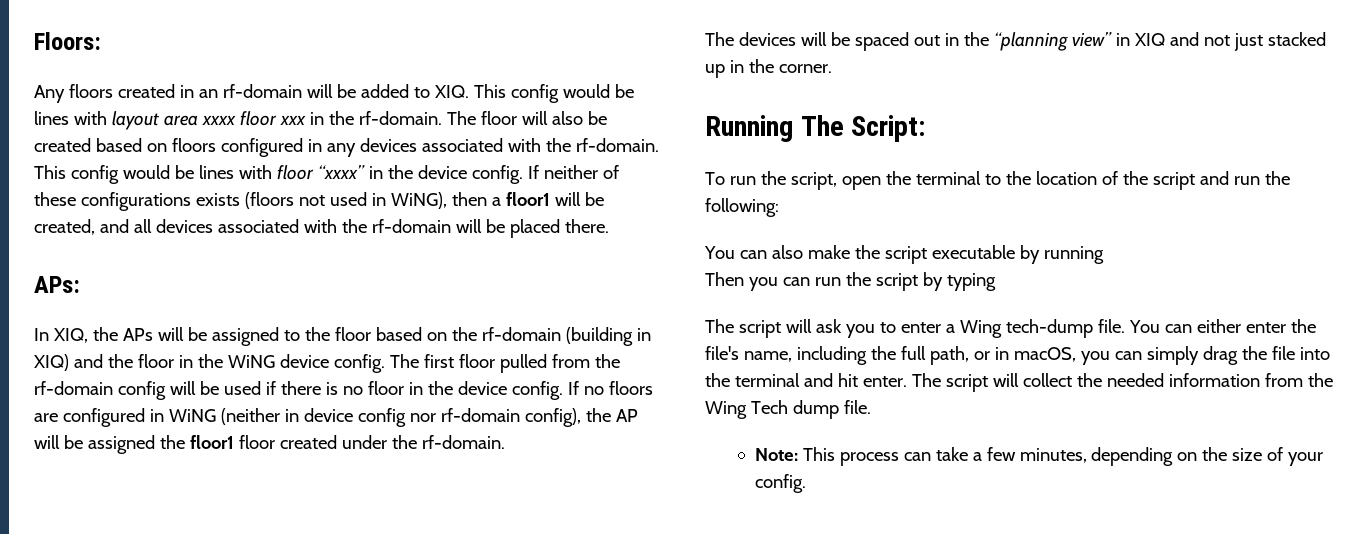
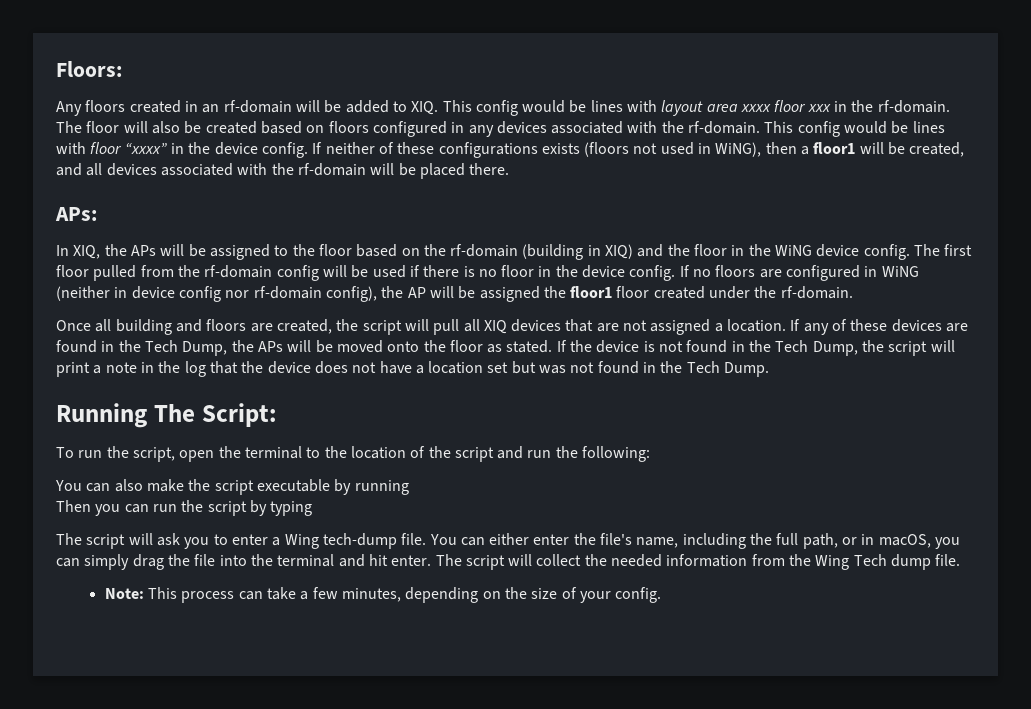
- The devices will be spaced out in the “planning view” in XIQ and not just stacked up in the corner.
+ Once all building and floors are created, the script will pull all XIQ devices that are not assigned a location. If any of these devices are found in the Tech Dump, the APs will be moved onto the floor as stated. If the device is not found in the Tech Dump, the script will print a note in the log that the device does not have a location set but was not found in the Tech Dump.

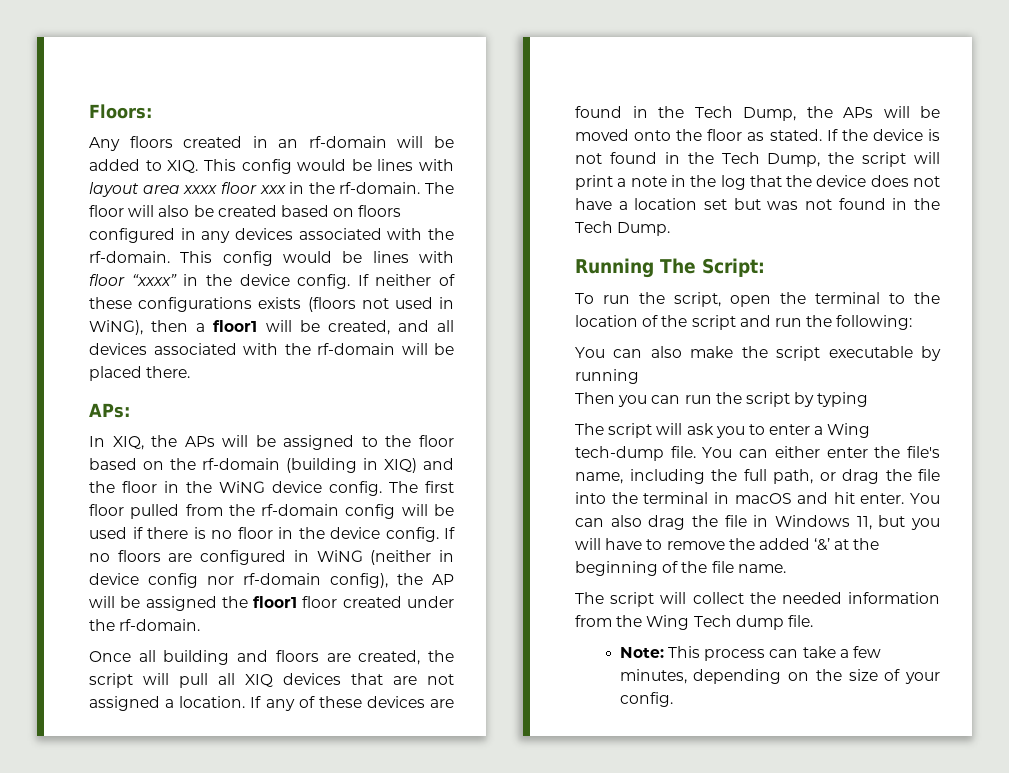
- You can either enter the file's name, including the full path, or in macOS, you can simply drag the file into the terminal and hit enter. The script will collect the needed information from the Wing Tech dump file.
+ You can either enter the file's name, including the full path, or drag the file into the terminal in macOS and hit enter. You can also drag the file in Windows 11, but you will have to remove the added ‘&’ at the beginning of the file name.
+ The script will collect the needed information from the Wing Tech dump file.

